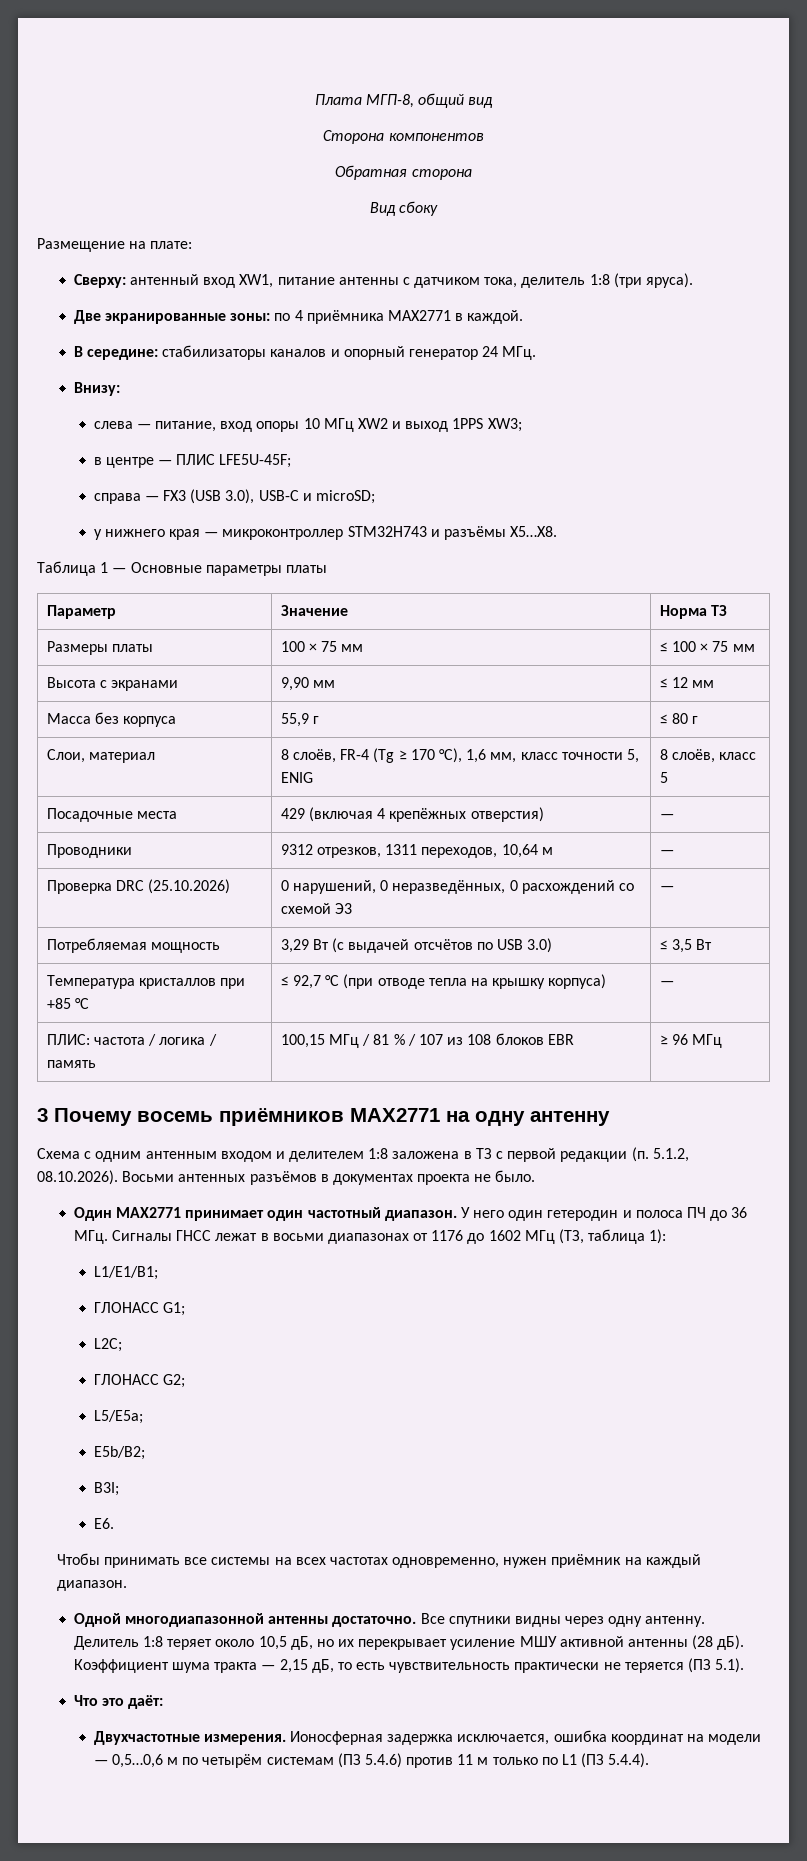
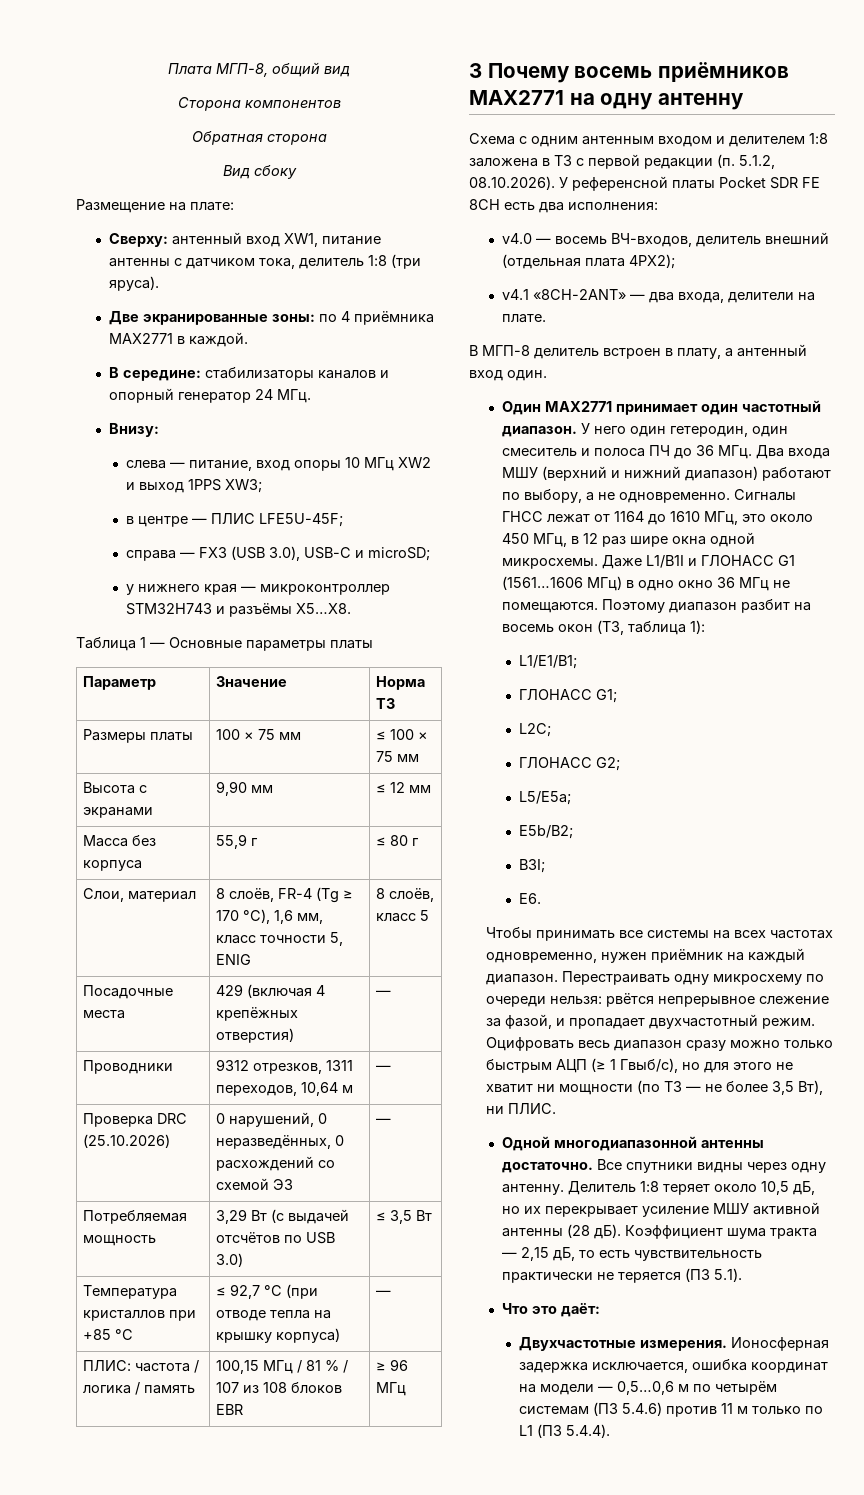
- Схема с одним антенным входом и делителем 1:8 заложена в ТЗ с первой редакции (п. 5.1.2, 08.10.2026). Восьми антенных разъёмов в документах проекта не было.
+ Схема с одним антенным входом и делителем 1:8 заложена в ТЗ с первой редакции (п. 5.1.2, 08.10.2026). У референсной платы Pocket SDR FE 8CH есть два исполнения:
+ v4.0 — восемь ВЧ-входов, делитель внешний (отдельная плата 4PX2);
+ v4.1 «8CH-2ANT» — два входа, делители на плате.
+ В МГП-8 делитель встроен в плату, а антенный вход один.
- У него один гетеродин и полоса ПЧ до 36 МГц. Сигналы ГНСС лежат в восьми диапазонах от 1176 до 1602 МГц (ТЗ, таблица 1):
+ У него один гетеродин, один смеситель и полоса ПЧ до 36 МГц. Два входа МШУ (верхний и нижний диапазон) работают по выбору, а не одновременно. Сигналы ГНСС лежат от 1164 до 1610 МГц, это около 450 МГц, в 12 раз шире окна одной микросхемы. Даже L1/B1I и ГЛОНАСС G1 (1561…1606 МГц) в одно окно 36 МГц не помещаются. Поэтому диапазон разбит на восемь окон (ТЗ, таблица 1):
+ Перестраивать одну микросхему по очереди нельзя: рвётся непрерывное слежение за фазой, и пропадает двухчастотный режим. Оцифровать весь диапазон сразу можно только быстрым АЦП (≥ 1 Гвыб/с), но для этого не хватит ни мощности (по ТЗ — не более 3,5 Вт), ни ПЛИС.

